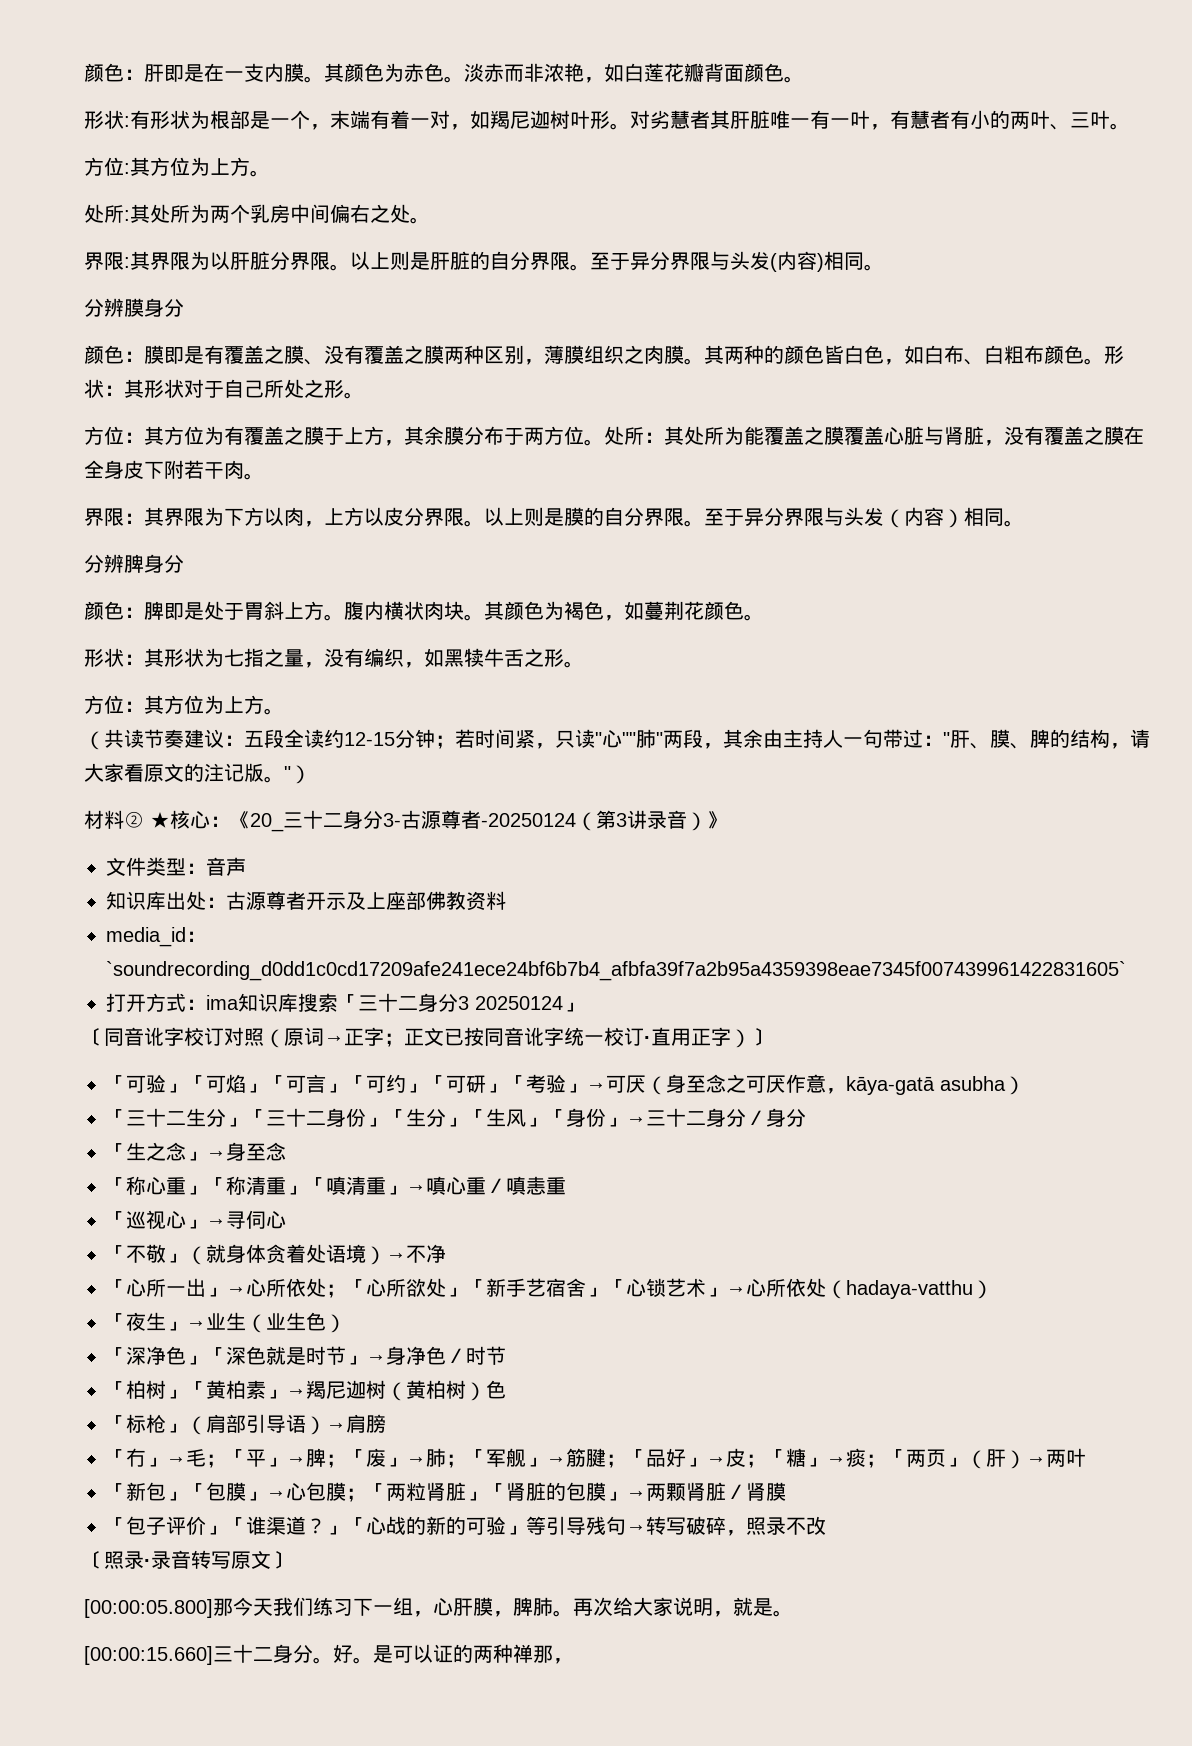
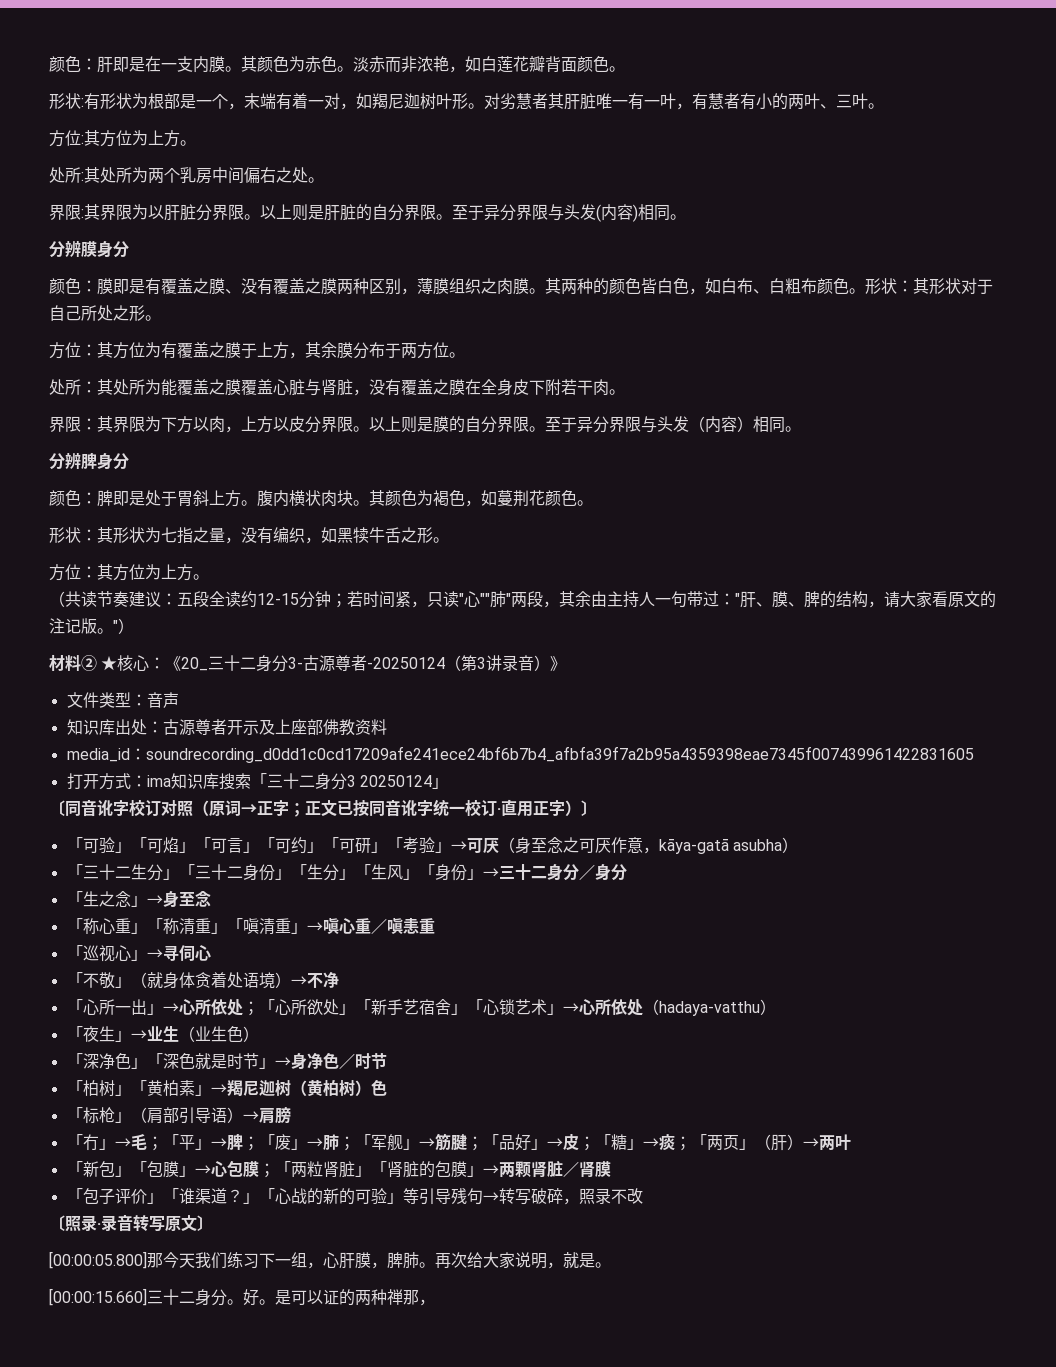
- 方位：其方位为有覆盖之膜于上方，其余膜分布于两方位。处所：其处所为能覆盖之膜覆盖心脏与肾脏，没有覆盖之膜在全身皮下附若干肉。
+ 方位：其方位为有覆盖之膜于上方，其余膜分布于两方位。
+ 处所：其处所为能覆盖之膜覆盖心脏与肾脏，没有覆盖之膜在全身皮下附若干肉。
- media_id：`soundrecording_d0dd1c0cd17209afe241ece24bf6b7b4_afbfa39f7a2b95a4359398eae7345f007439961422831605`
+ media_id：soundrecording_d0dd1c0cd17209afe241ece24bf6b7b4_afbfa39f7a2b95a4359398eae7345f007439961422831605

